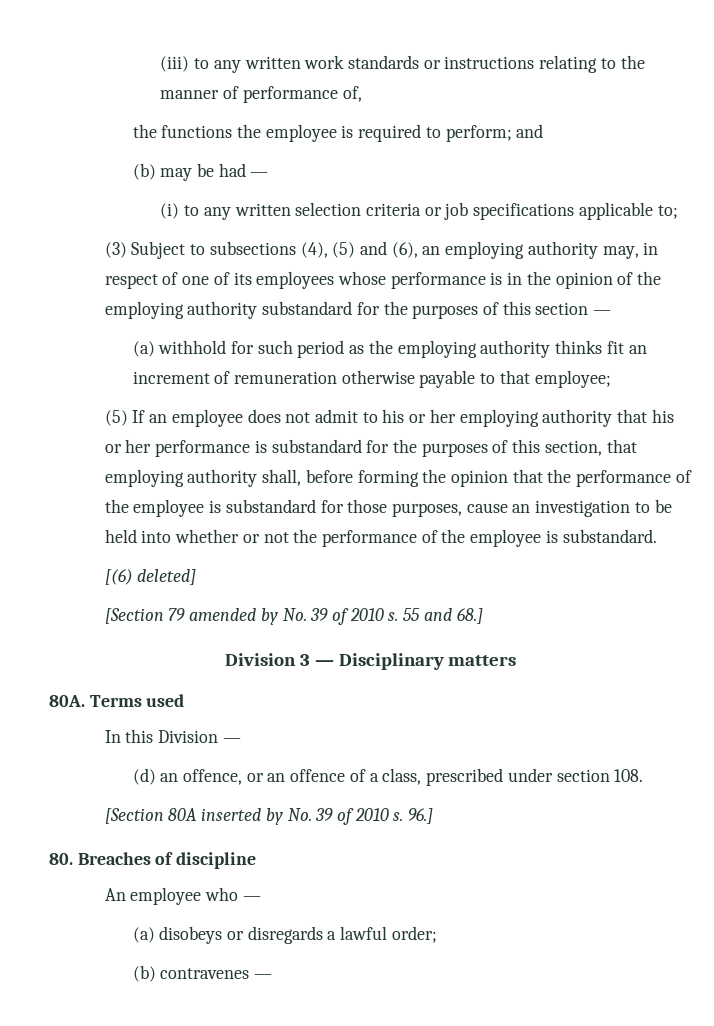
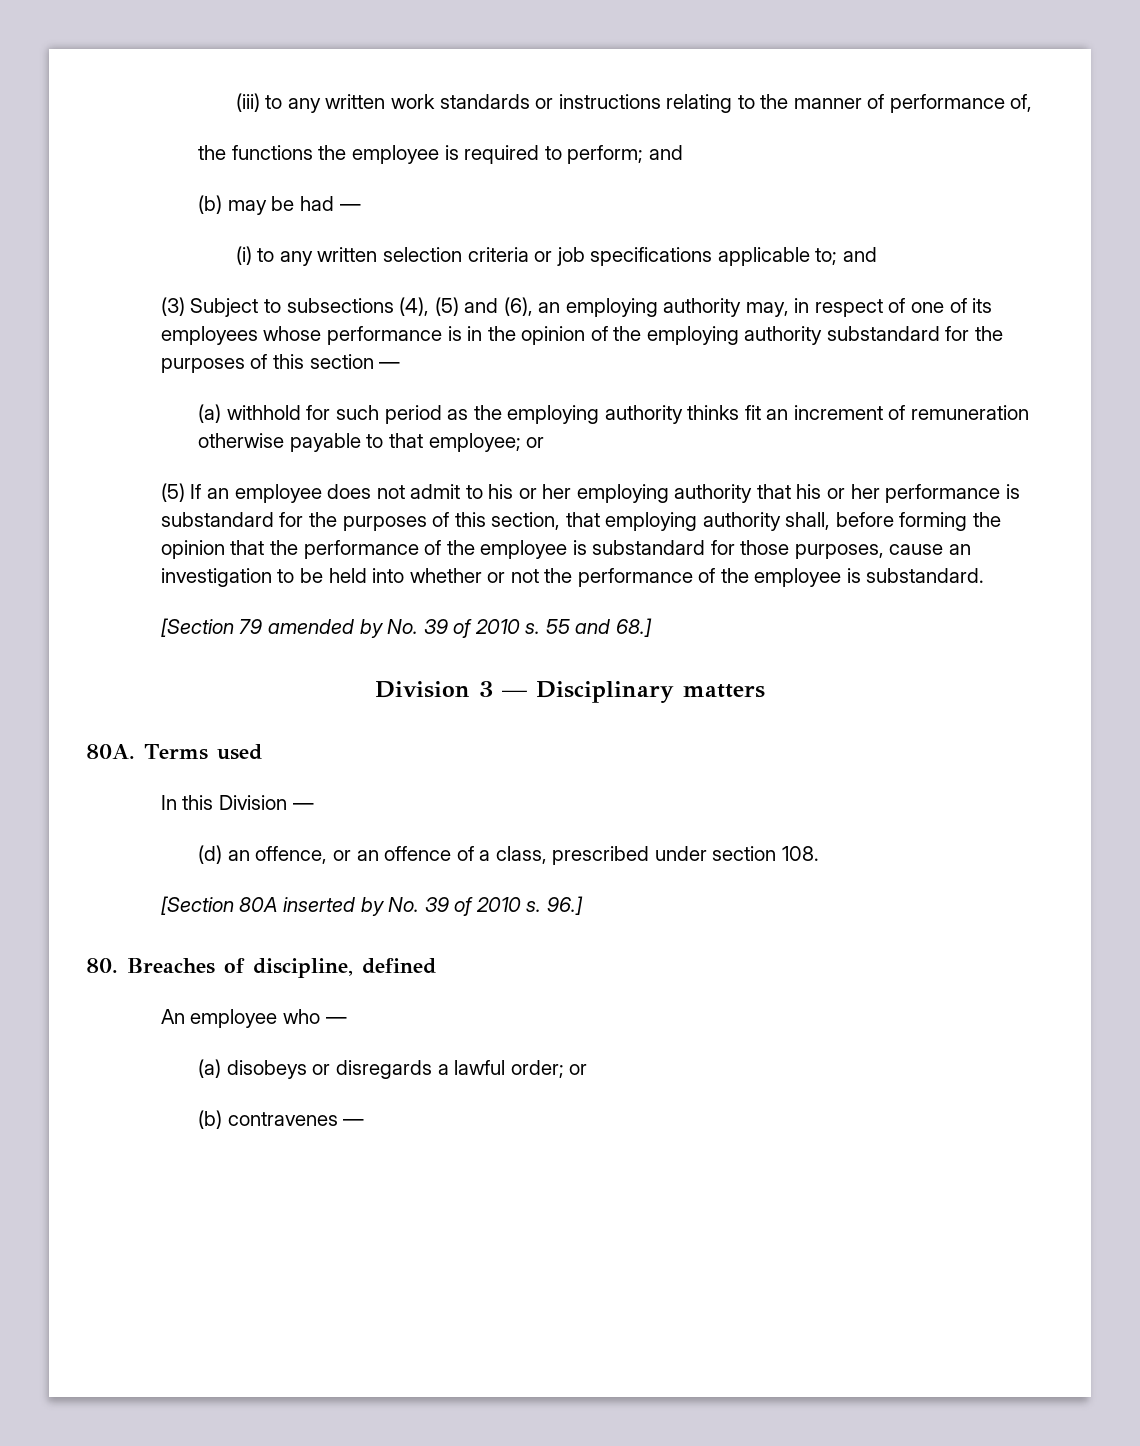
- (i) to any written selection criteria or job specifications applicable to;
+ (i) to any written selection criteria or job specifications applicable to; and
- (a) withhold for such period as the employing authority thinks fit an increment of remuneration otherwise payable to that employee;
+ (a) withhold for such period as the employing authority thinks fit an increment of remuneration otherwise payable to that employee; or
- [(6) deleted]
- 80. Breaches of discipline
+ 80. Breaches of discipline, defined
- (a) disobeys or disregards a lawful order;
+ (a) disobeys or disregards a lawful order; or

